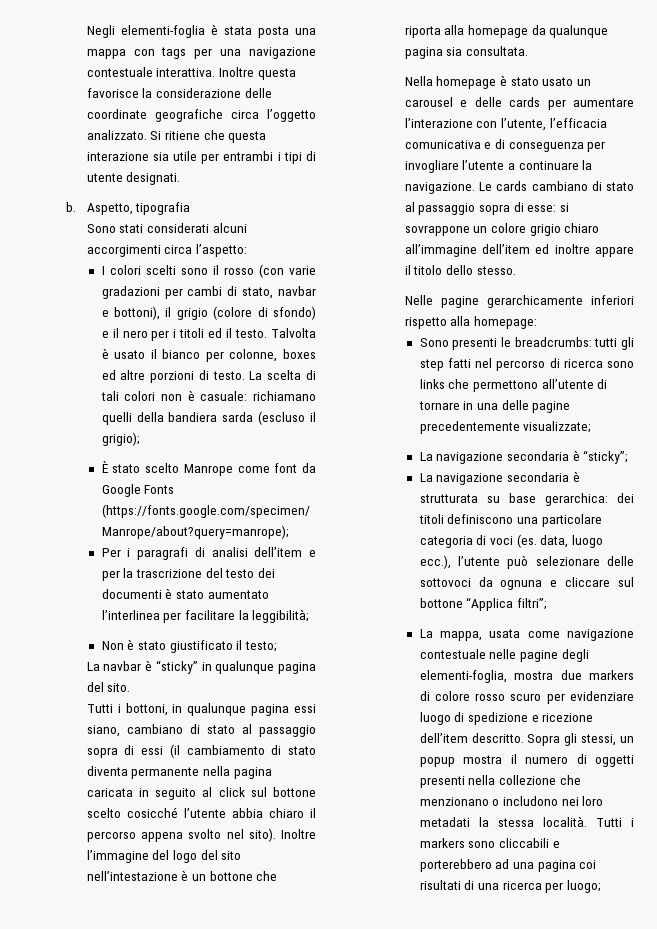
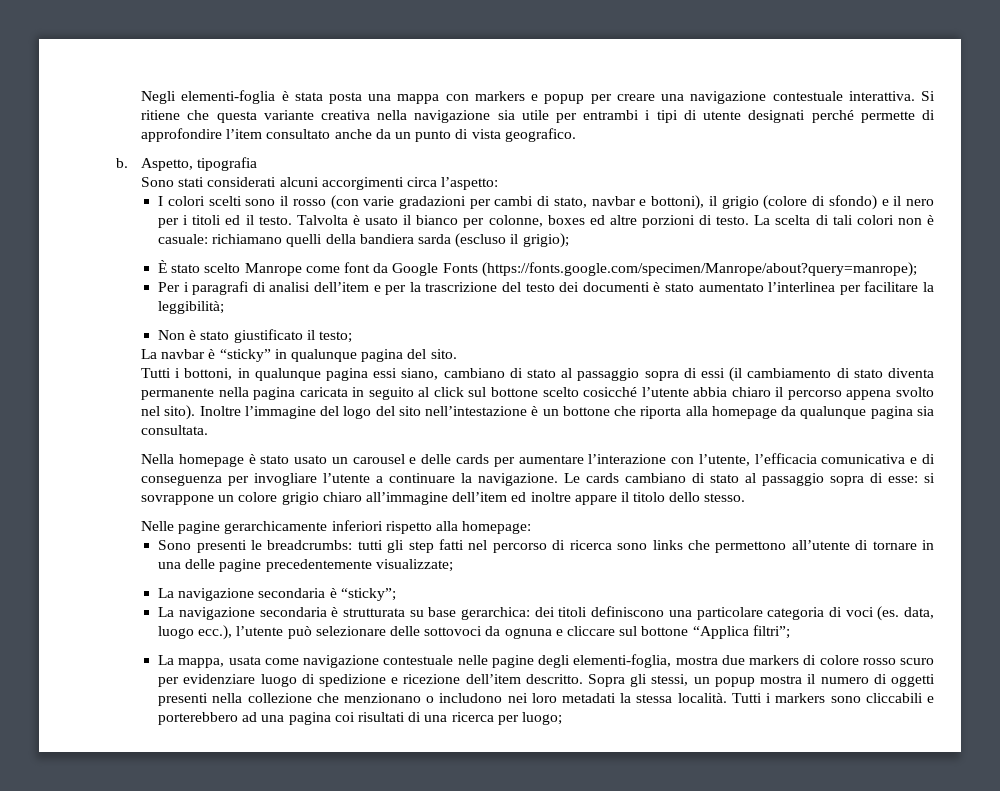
- Negli elementi-foglia è stata posta una mappa con tags per una navigazione contestuale interattiva. Inoltre questa favorisce la considerazione delle coordinate geografiche circa l’oggetto analizzato. Si ritiene che questa interazione sia utile per entrambi i tipi di utente designati.
+ Negli elementi-foglia è stata posta una mappa con markers e popup per creare una navigazione contestuale interattiva. Si ritiene che questa variante creativa nella navigazione sia utile per entrambi i tipi di utente designati perché permette di approfondire l’item consultato anche da un punto di vista geografico.

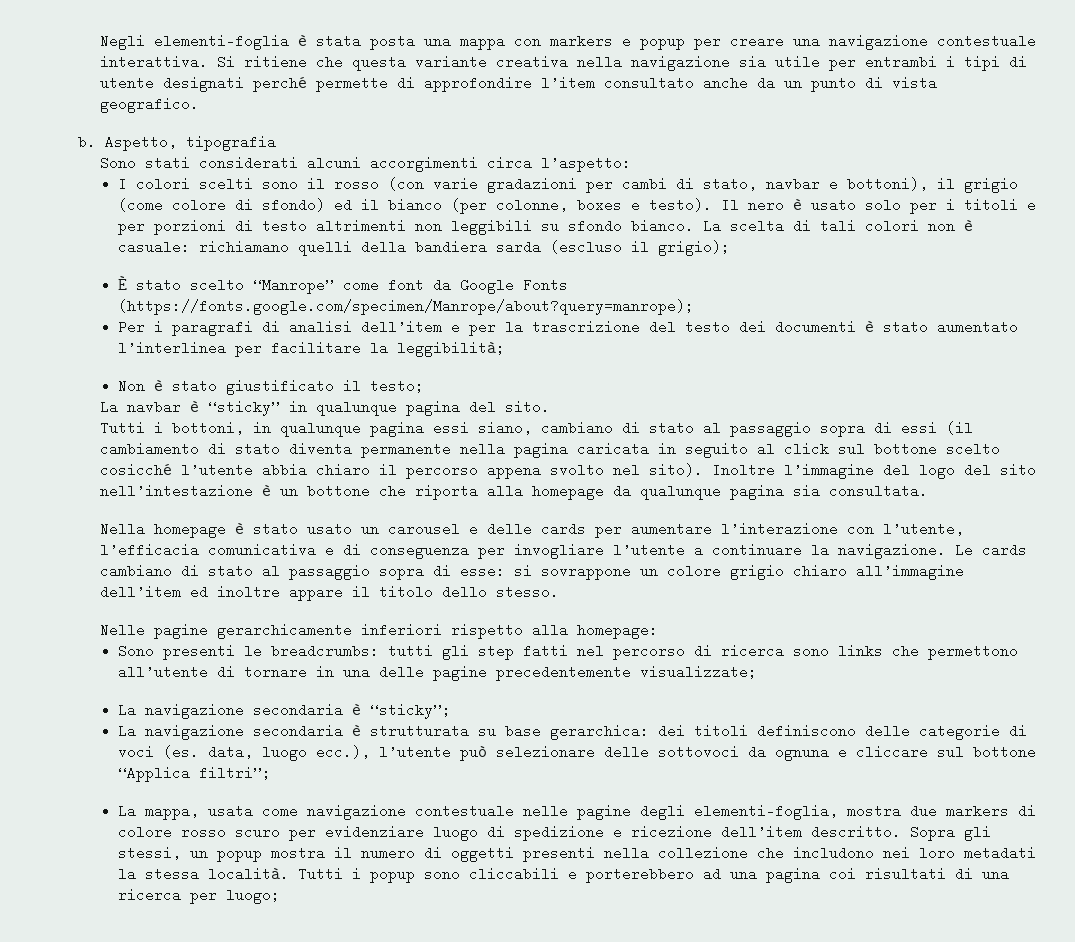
- I colori scelti sono il rosso (con varie gradazioni per cambi di stato, navbar e bottoni), il grigio (colore di sfondo) e il nero per i titoli ed il testo. Talvolta è usato il bianco per colonne, boxes ed altre porzioni di testo.
+ I colori scelti sono il rosso (con varie gradazioni per cambi di stato, navbar e bottoni), il grigio (come colore di sfondo) ed il bianco (per colonne, boxes e testo). Il nero è usato solo per i titoli e per porzioni di testo altrimenti non leggibili su sfondo bianco.
- È stato scelto Manrope come font da Google Fonts (https://fonts.google.com/specimen/Manrope/about?query=manrope);
+ È stato scelto “Manrope” come font da Google Fonts (https://fonts.google.com/specimen/Manrope/about?query=manrope);
- La navigazione secondaria è strutturata su base gerarchica: dei titoli definiscono una particolare categoria di voci (es. data, luogo ecc.), l’utente può selezionare delle sottovoci da ognuna e cliccare sul bottone “Applica filtri”;
+ La navigazione secondaria è strutturata su base gerarchica: dei titoli definiscono delle categorie di voci (es. data, luogo ecc.), l’utente può selezionare delle sottovoci da ognuna e cliccare sul bottone “Applica filtri”;
- Sopra gli stessi, un popup mostra il numero di oggetti presenti nella collezione che menzionano o includono nei loro metadati la stessa località.
+ Sopra gli stessi, un popup mostra il numero di oggetti presenti nella collezione che includono nei loro metadati la stessa località.
- Tutti i markers sono cliccabili e porterebbero ad una pagina coi risultati di una ricerca per luogo;
+ Tutti i popup sono cliccabili e porterebbero ad una pagina coi risultati di una ricerca per luogo;

